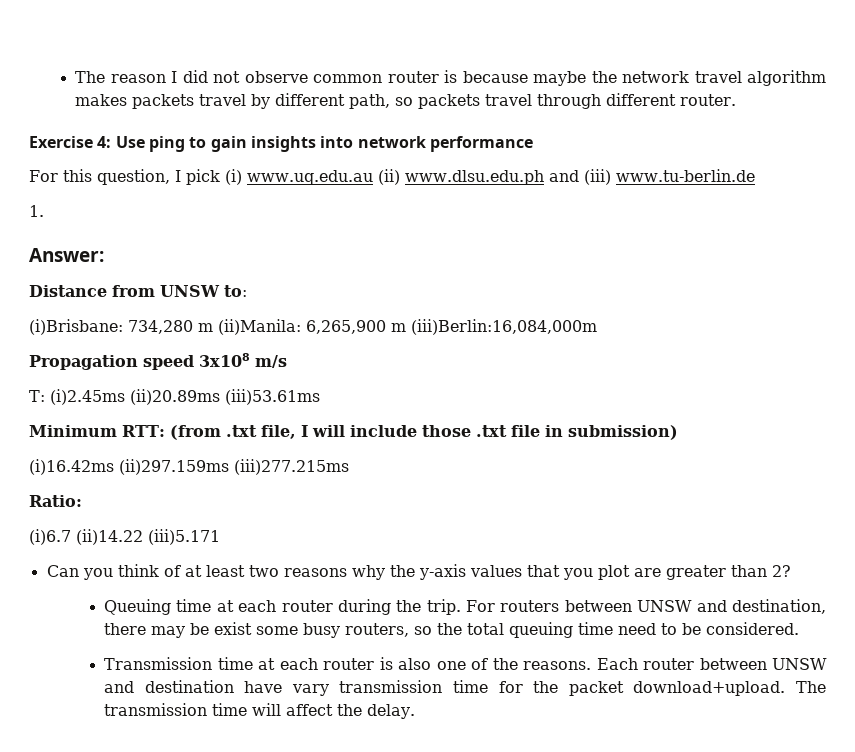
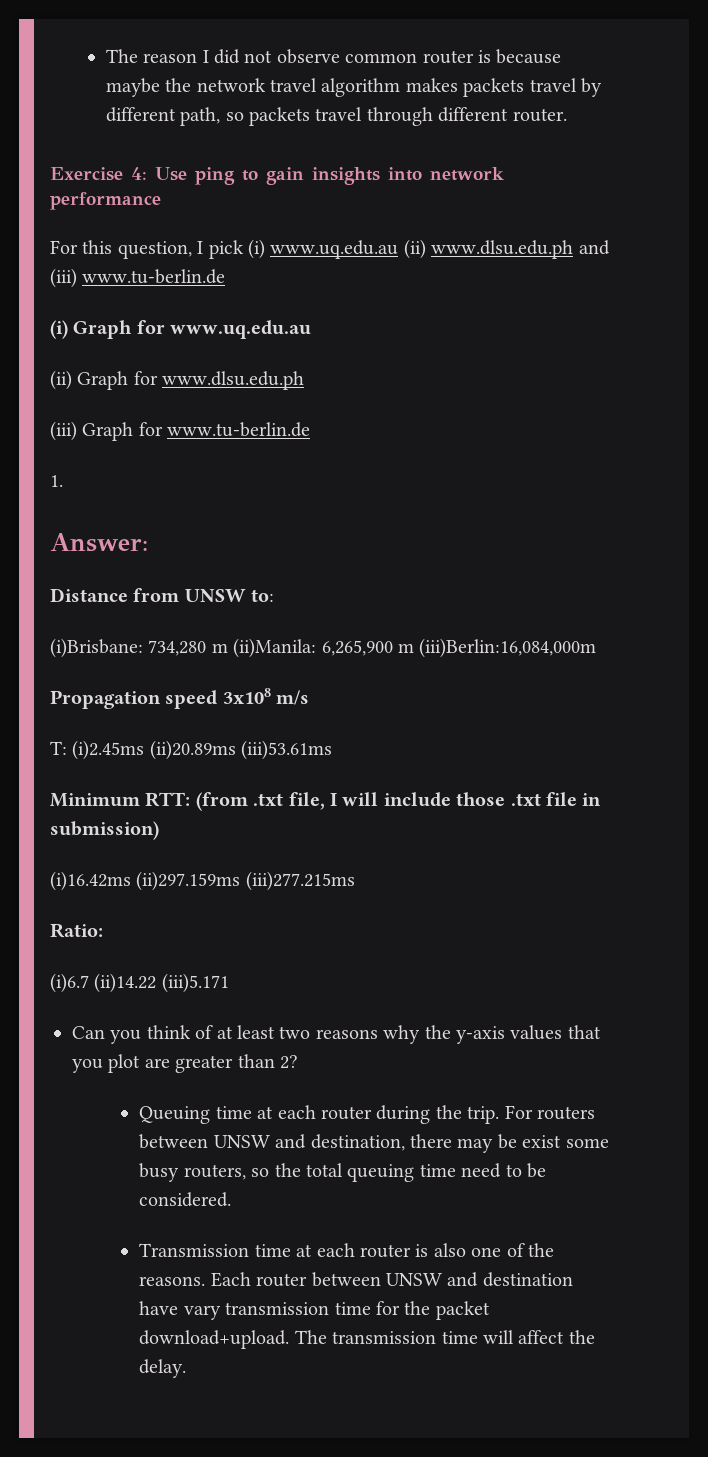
+ (i) Graph for www.uq.edu.au
+ (ii) Graph for www.dlsu.edu.ph
+ (iii) Graph for www.tu-berlin.de

